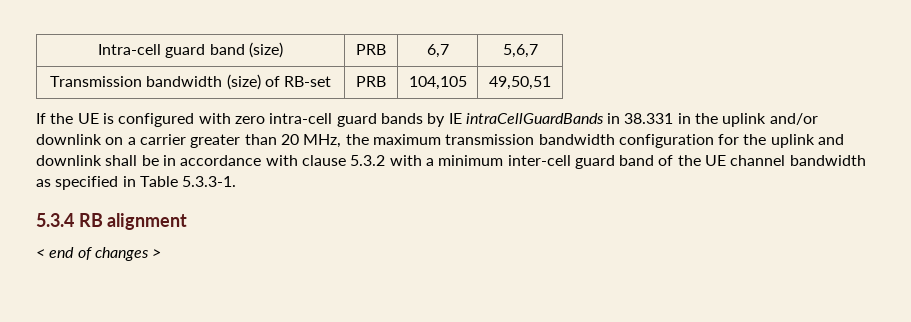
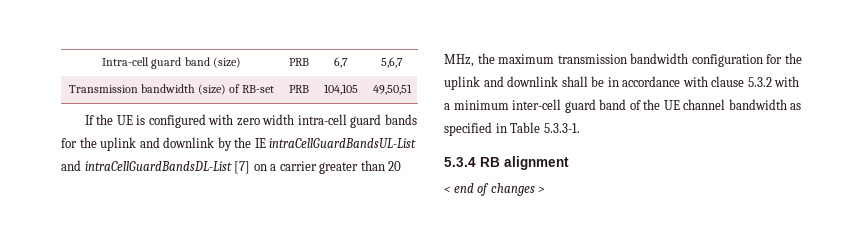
- If the UE is configured with zero intra-cell guard bands by IE intraCellGuardBands in 38.331 in the uplink and/or downlink on a carrier greater than 20 MHz, the maximum transmission bandwidth configuration for the uplink and downlink shall be in accordance with clause 5.3.2 with a minimum inter-cell guard band of the UE channel bandwidth as specified in Table 5.3.3-1.
+ If the UE is configured with zero width intra-cell guard bands for the uplink and downlink by the IE intraCellGuardBandsUL-List and intraCellGuardBandsDL-List [7] on a carrier greater than 20 MHz, the maximum transmission bandwidth configuration for the uplink and downlink shall be in accordance with clause 5.3.2 with a minimum inter-cell guard band of the UE channel bandwidth as specified in Table 5.3.3-1.

